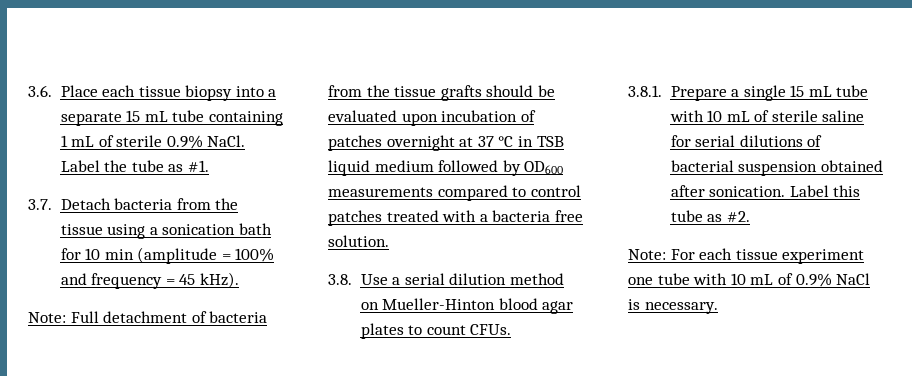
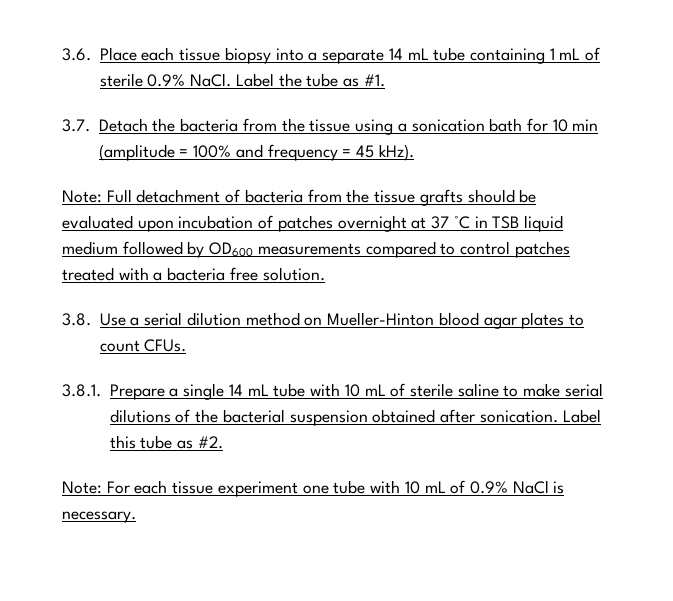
- 3.6. Place each tissue biopsy into a separate 15 mL tube containing 1 mL of sterile 0.9% NaCl.
+ 3.6. Place each tissue biopsy into a separate 14 mL tube containing 1 mL of sterile 0.9% NaCl.
- 3.7. Detach bacteria from the tissue using a sonication bath for 10 min (amplitude = 100% and frequency = 45 kHz).
+ 3.7. Detach the bacteria from the tissue using a sonication bath for 10 min (amplitude = 100% and frequency = 45 kHz).
- 3.8.1. Prepare a single 15 mL tube with 10 mL of sterile saline for serial dilutions of bacterial suspension obtained after sonication.
+ 3.8.1. Prepare a single 14 mL tube with 10 mL of sterile saline to make serial dilutions of the bacterial suspension obtained after sonication.

